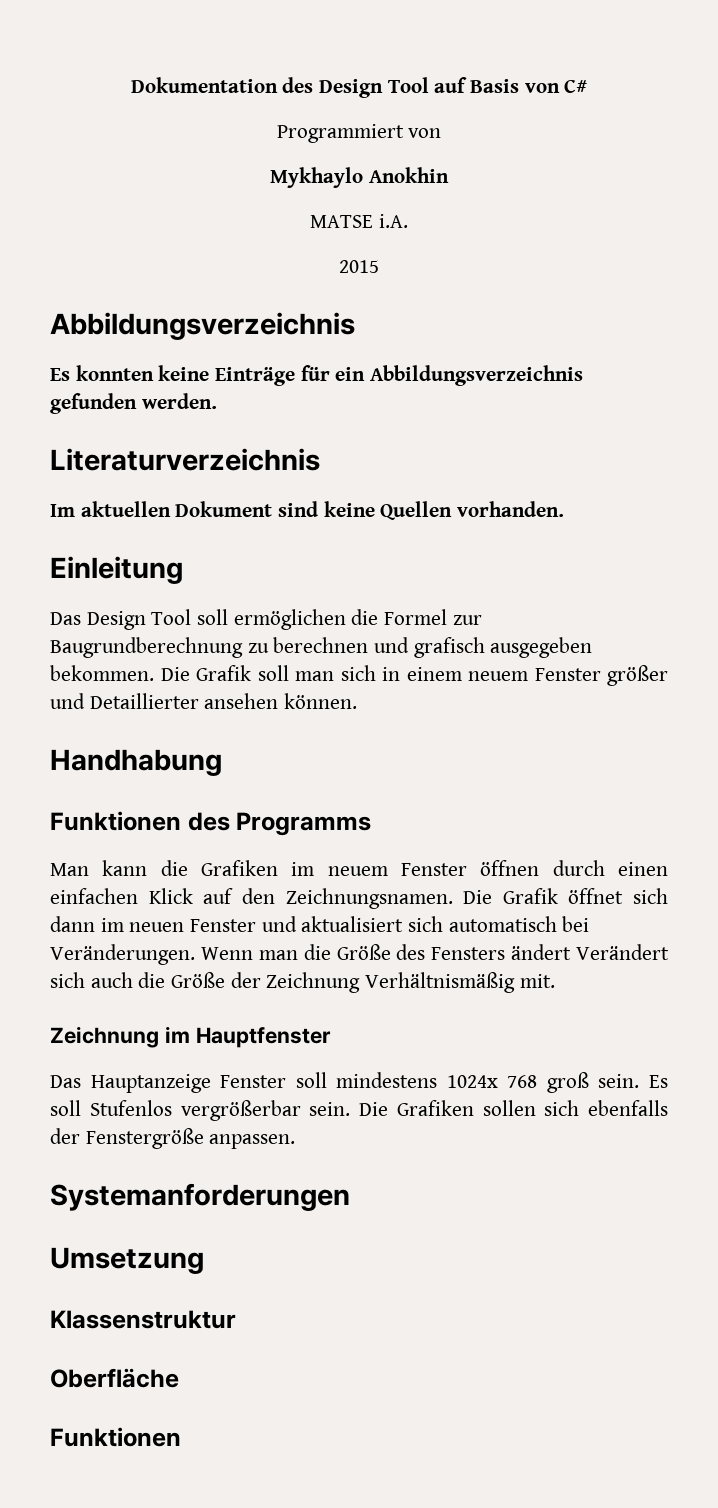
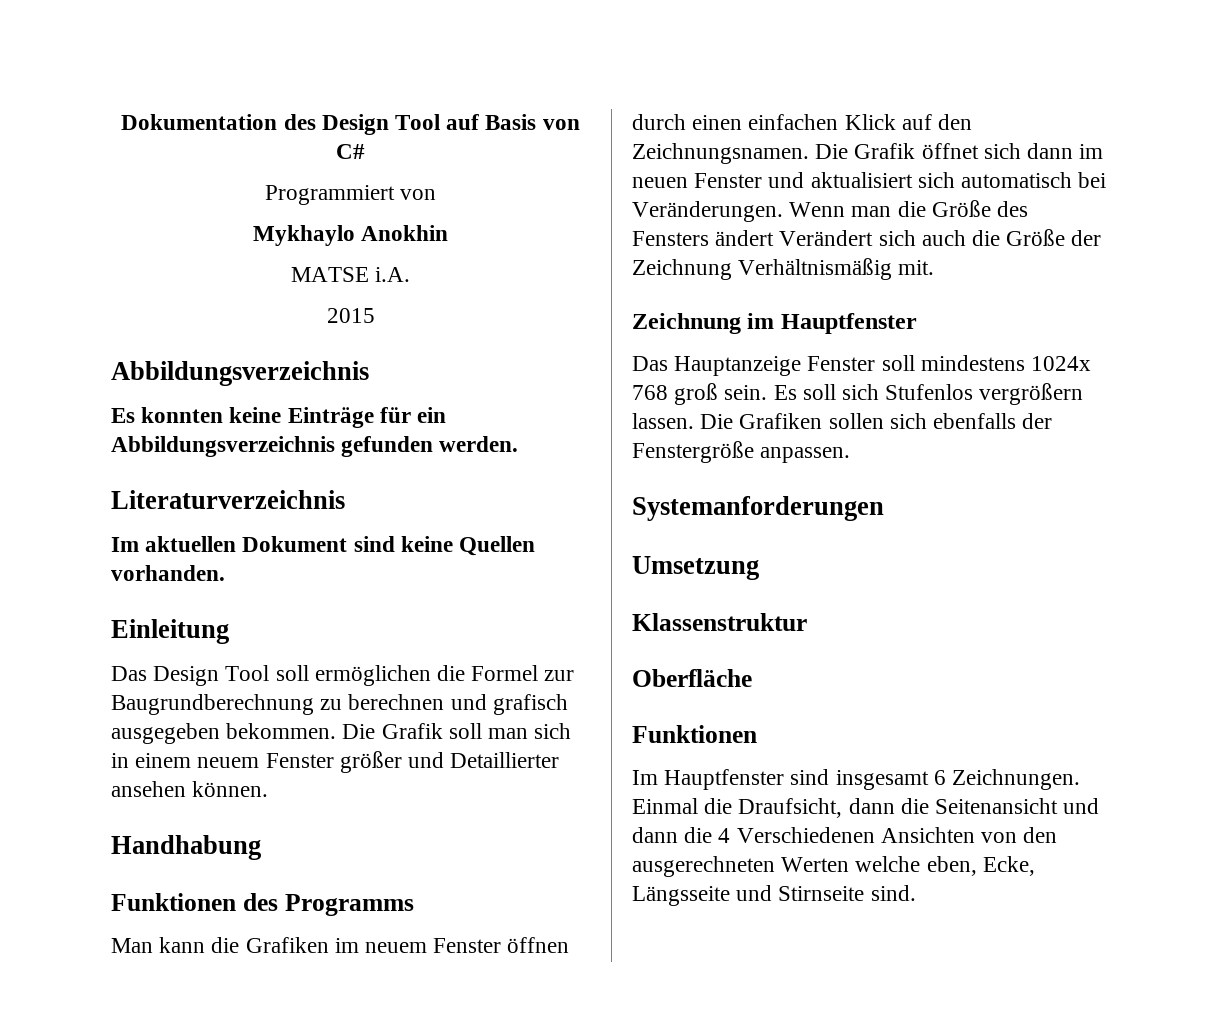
- Es soll Stufenlos vergrößerbar sein.
+ Es soll sich Stufenlos vergrößern lassen.
+ Im Hauptfenster sind insgesamt 6 Zeichnungen. Einmal die Draufsicht, dann die Seitenansicht und dann die 4 Verschiedenen Ansichten von den ausgerechneten Werten welche eben, Ecke, Längsseite und Stirnseite sind.

